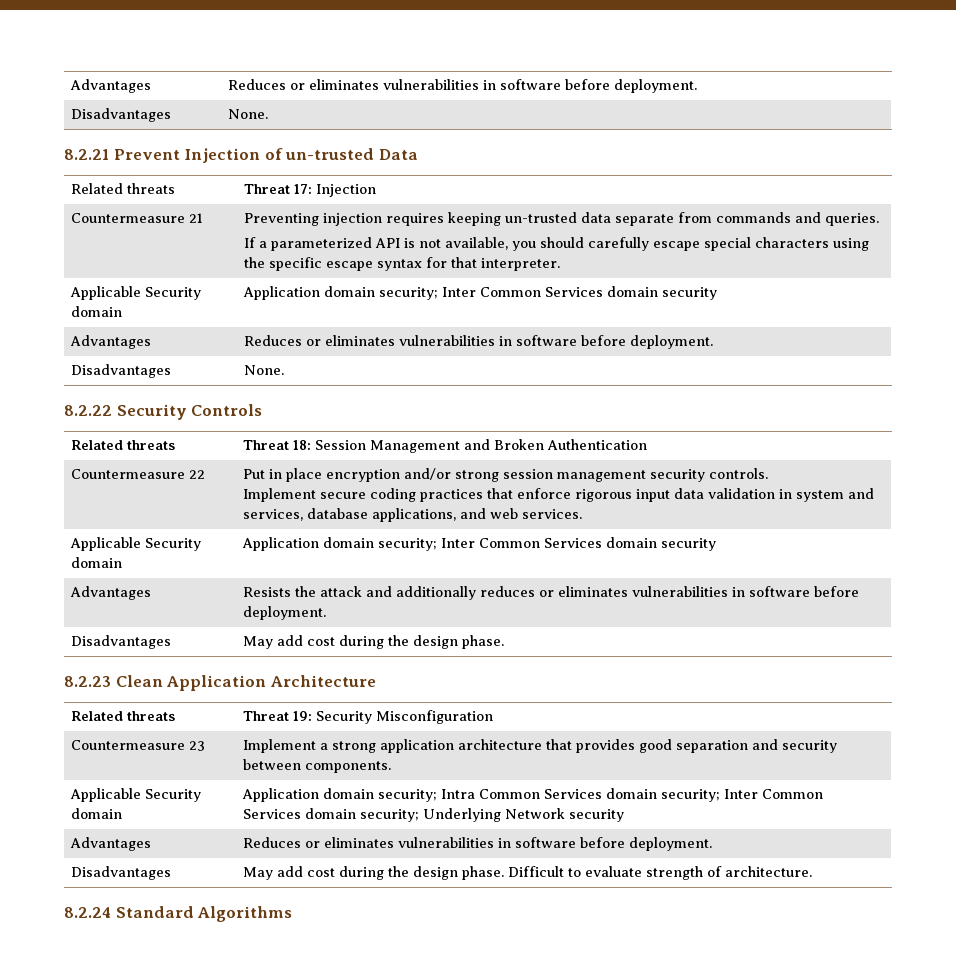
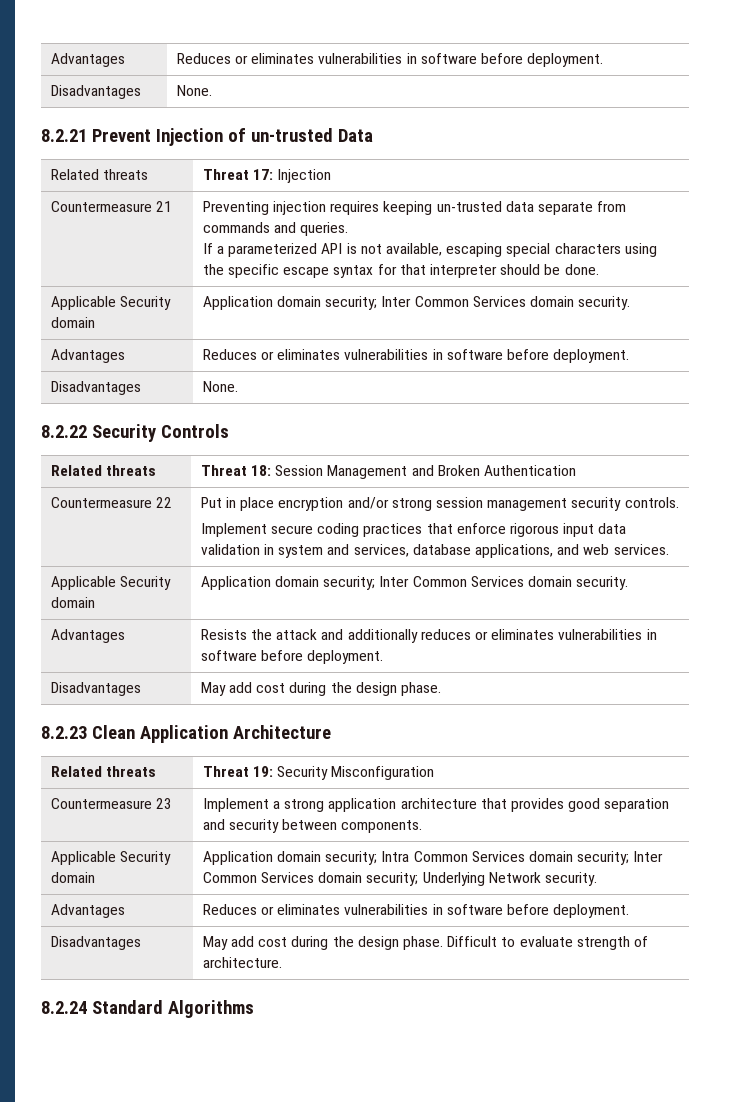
  Countermeasure 21 | Preventing injection requires keeping un-trusted data separate from commands and queries.
- If a parameterized API is not available, you should carefully escape special characters using the specific escape syntax for that interpreter.
- Applicable Security domain | Application domain security; Inter Common Services domain security
+ If a parameterized API is not available, escaping special characters using the specific escape syntax for that interpreter should be done.
+ Applicable Security domain | Application domain security; Inter Common Services domain security.
  Countermeasure 22 | Put in place encryption and/or strong session management security controls.
  Implement secure coding practices that enforce rigorous input data validation in system and services, database applications, and web services.
- Applicable Security domain | Application domain security; Inter Common Services domain security
+ Applicable Security domain | Application domain security; Inter Common Services domain security.
- Applicable Security domain | Application domain security; Intra Common Services domain security; Inter Common Services domain security; Underlying Network security
+ Applicable Security domain | Application domain security; Intra Common Services domain security; Inter Common Services domain security; Underlying Network security.

